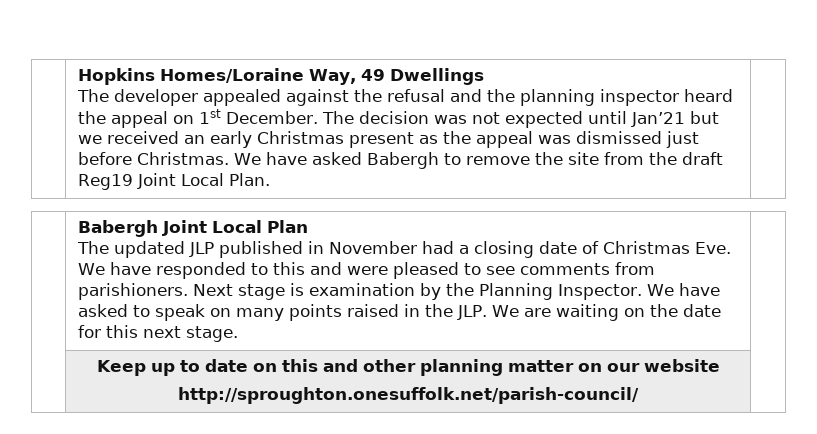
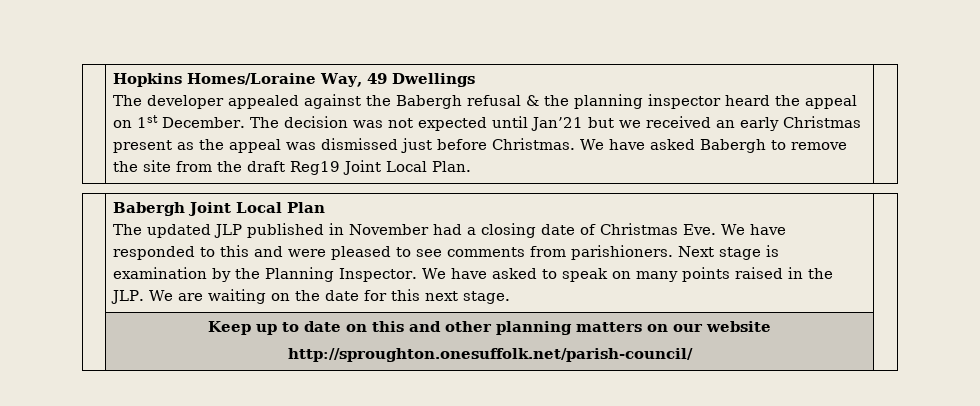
- The developer appealed against the refusal and the planning inspector heard the appeal on 1st December.
+ The developer appealed against the Babergh refusal & the planning inspector heard the appeal on 1st December.
- | Keep up to date on this and other planning matter on our website
+ | Keep up to date on this and other planning matters on our website

